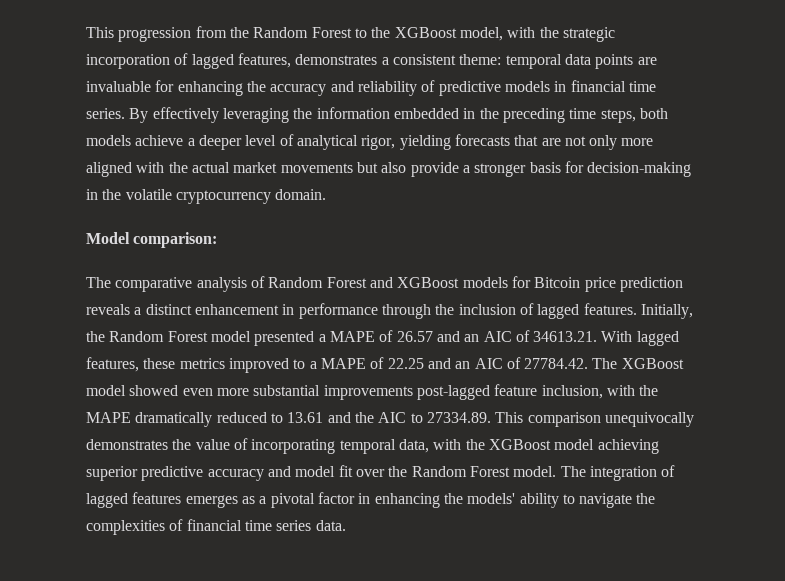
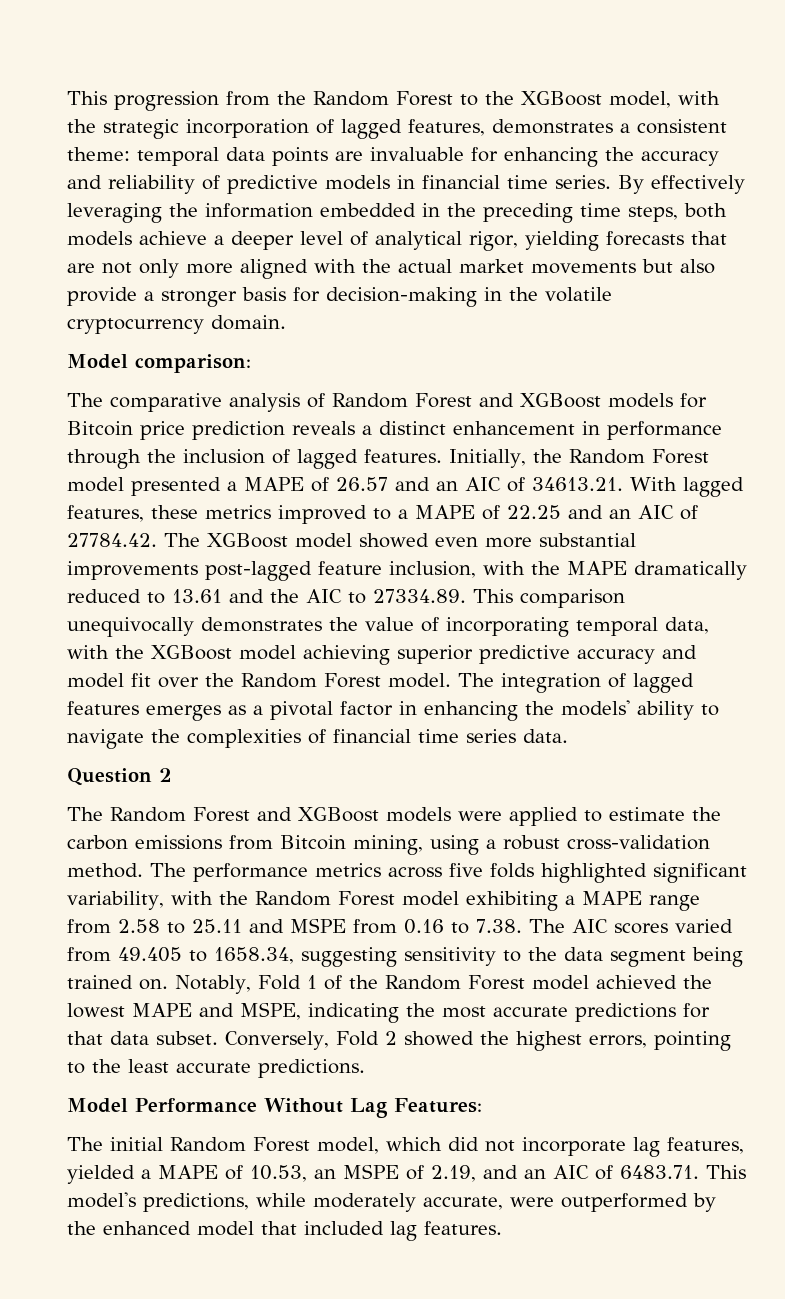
+ Question 2
+ The Random Forest and XGBoost models were applied to estimate the carbon emissions from Bitcoin mining, using a robust cross-validation method. The performance metrics across five folds highlighted significant variability, with the Random Forest model exhibiting a MAPE range from 2.58 to 25.11 and MSPE from 0.16 to 7.38. The AIC scores varied from 49.405 to 1658.34, suggesting sensitivity to the data segment being trained on. Notably, Fold 1 of the Random Forest model achieved the lowest MAPE and MSPE, indicating the most accurate predictions for that data subset. Conversely, Fold 2 showed the highest errors, pointing to the least accurate predictions.
+ Model Performance Without Lag Features:
+ The initial Random Forest model, which did not incorporate lag features, yielded a MAPE of 10.53, an MSPE of 2.19, and an AIC of 6483.71. This model's predictions, while moderately accurate, were outperformed by the enhanced model that included lag features.

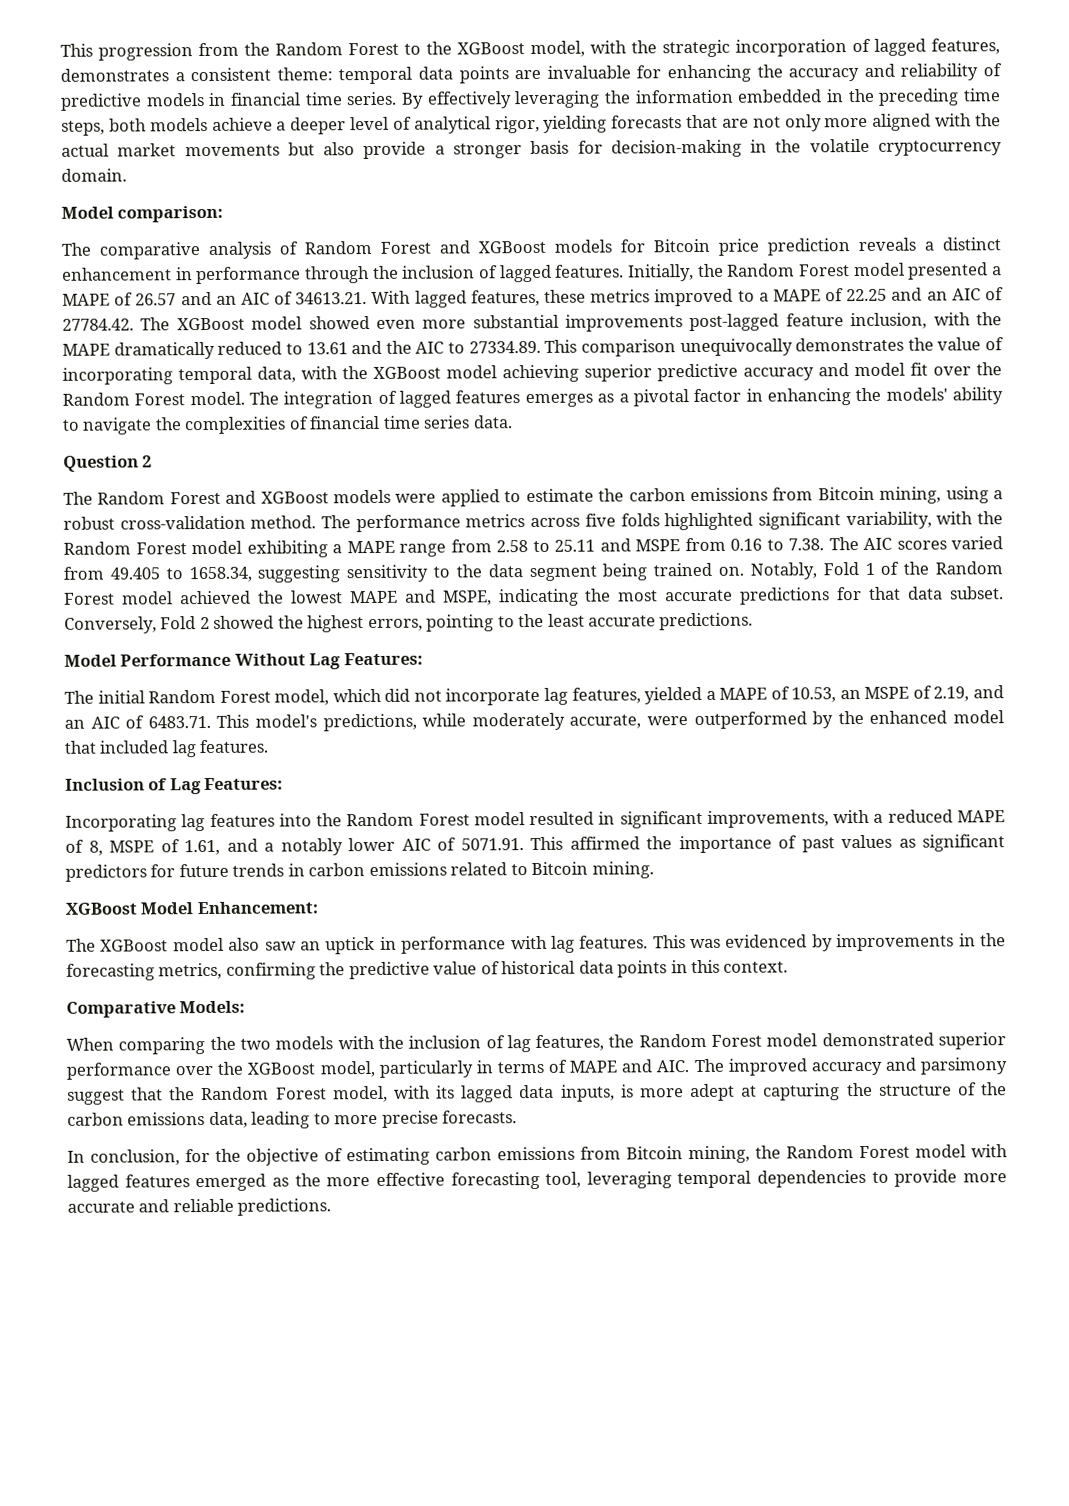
+ Inclusion of Lag Features:
+ Incorporating lag features into the Random Forest model resulted in significant improvements, with a reduced MAPE of 8, MSPE of 1.61, and a notably lower AIC of 5071.91. This affirmed the importance of past values as significant predictors for future trends in carbon emissions related to Bitcoin mining.
+ XGBoost Model Enhancement:
+ The XGBoost model also saw an uptick in performance with lag features. This was evidenced by improvements in the forecasting metrics, confirming the predictive value of historical data points in this context.
+ Comparative Models:
+ When comparing the two models with the inclusion of lag features, the Random Forest model demonstrated superior performance over the XGBoost model, particularly in terms of MAPE and AIC. The improved accuracy and parsimony suggest that the Random Forest model, with its lagged data inputs, is more adept at capturing the structure of the carbon emissions data, leading to more precise forecasts.
+ In conclusion, for the objective of estimating carbon emissions from Bitcoin mining, the Random Forest model with lagged features emerged as the more effective forecasting tool, leveraging temporal dependencies to provide more accurate and reliable predictions.

